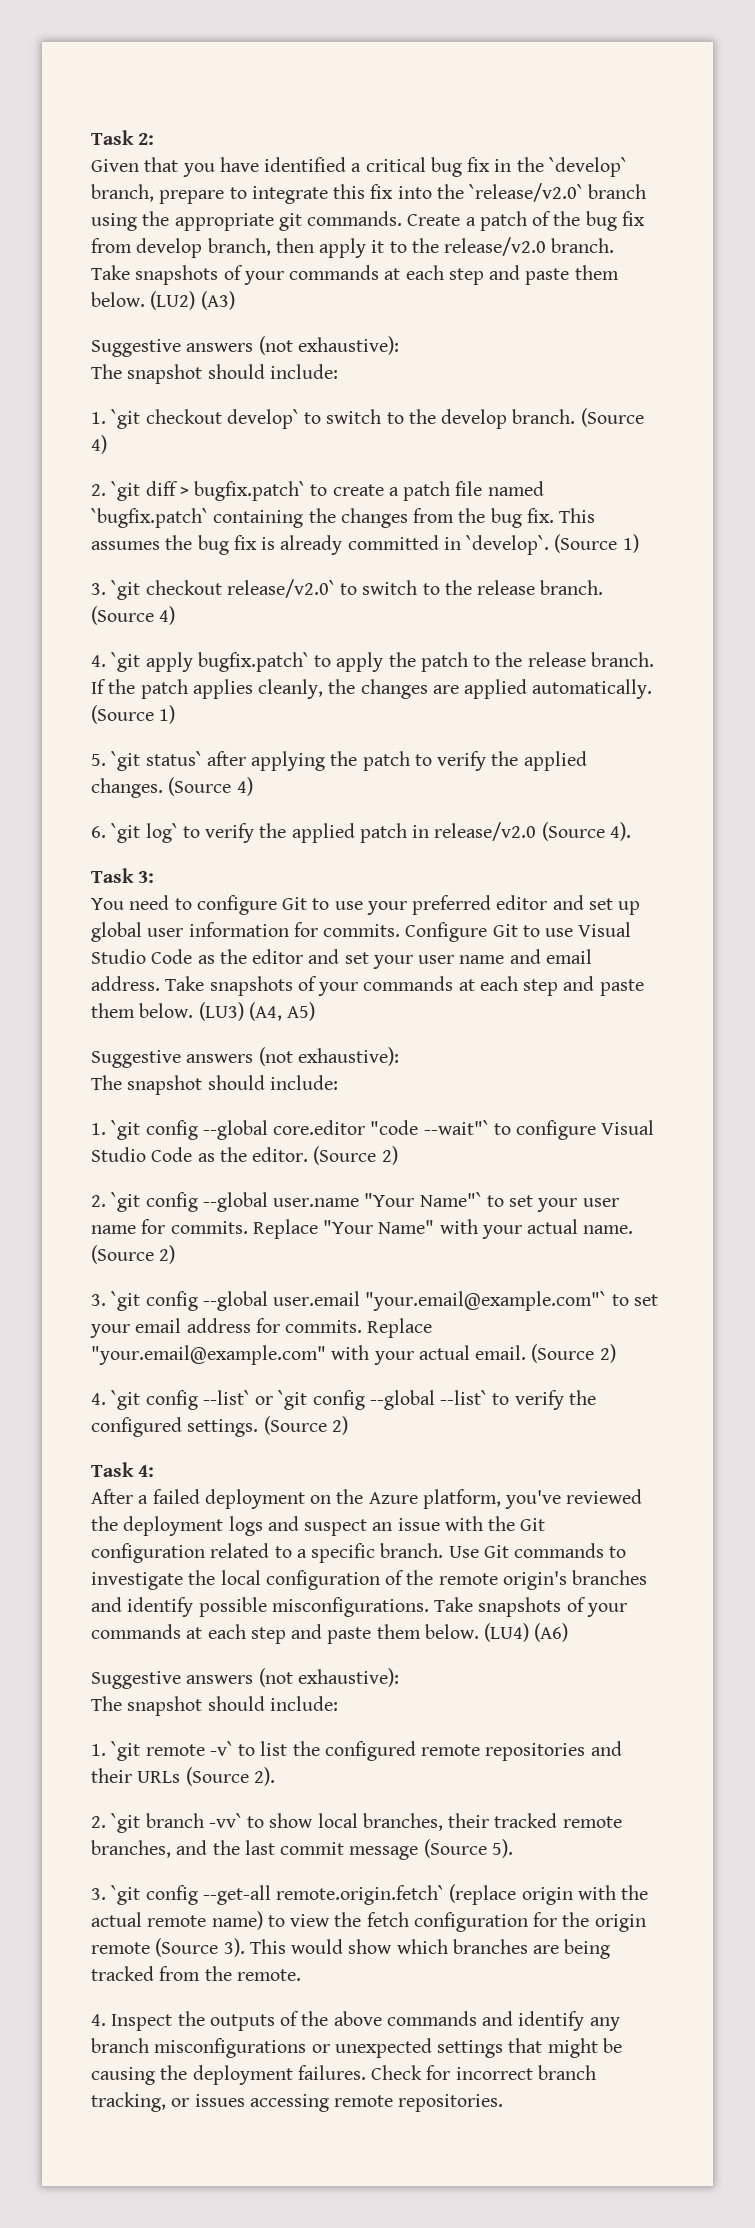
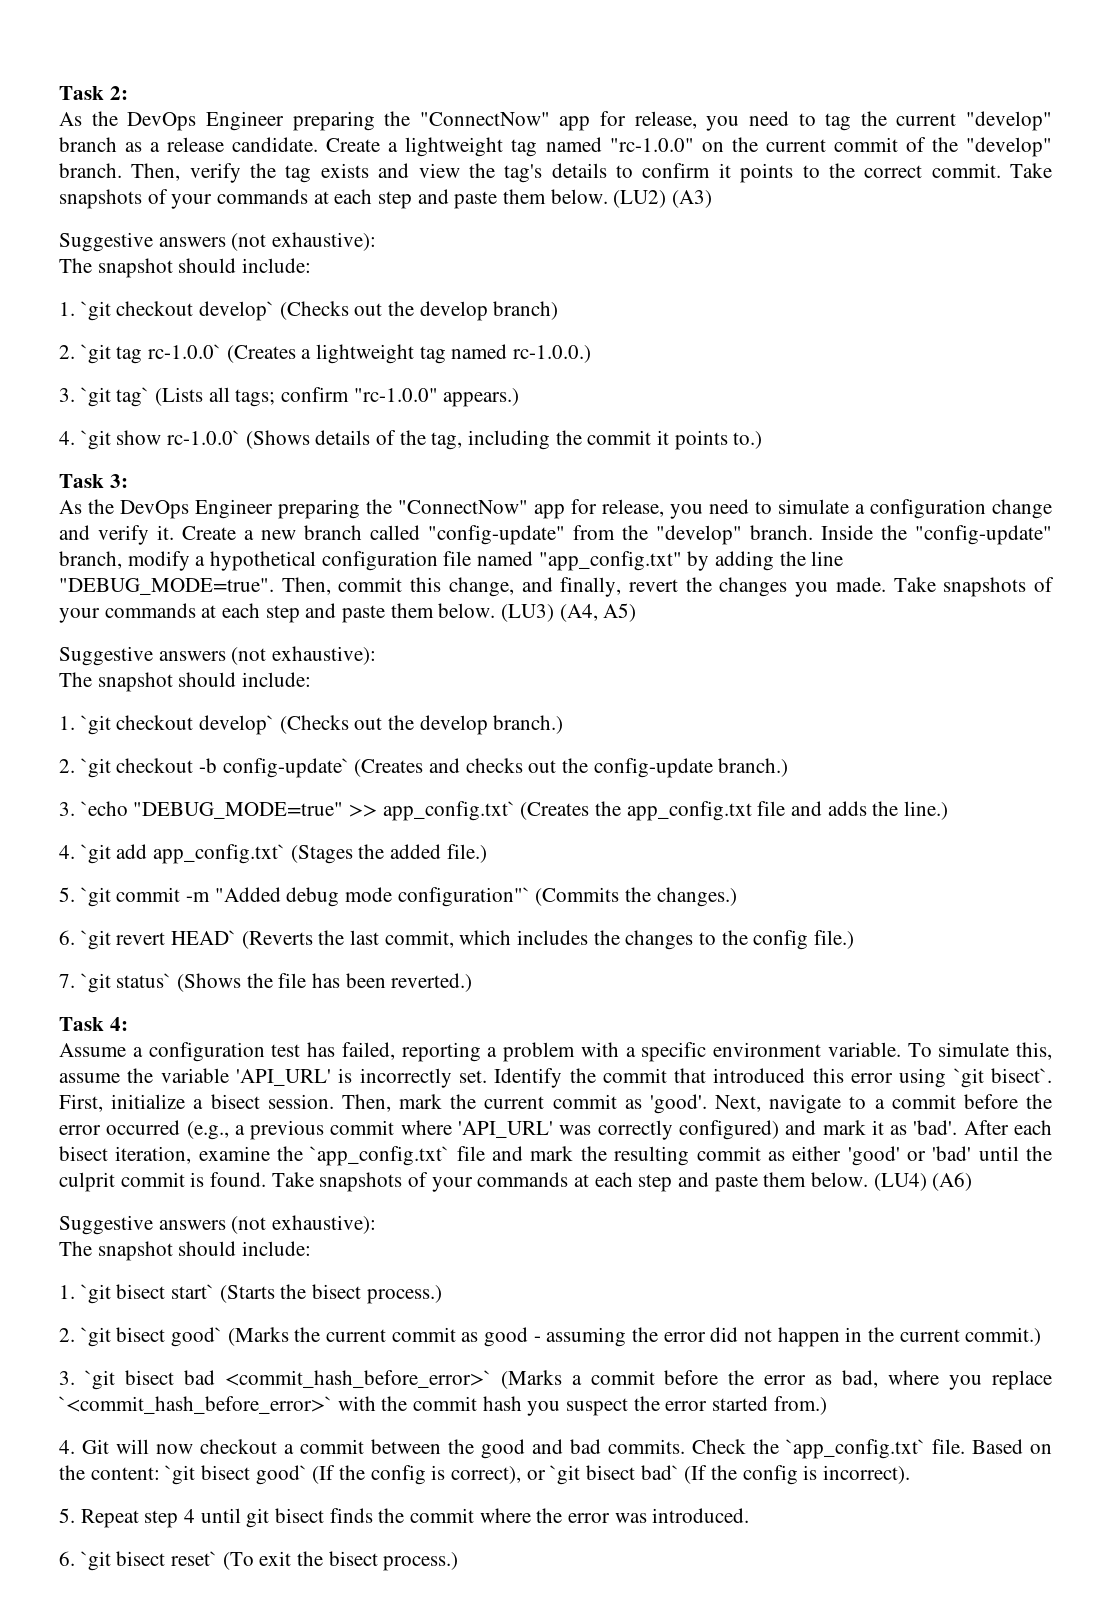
- Given that you have identified a critical bug fix in the `develop` branch, prepare to integrate this fix into the `release/v2.0` branch using the appropriate git commands. Create a patch of the bug fix from develop branch, then apply it to the release/v2.0 branch.
+ As the DevOps Engineer preparing the "ConnectNow" app for release, you need to tag the current "develop" branch as a release candidate. Create a lightweight tag named "rc-1.0.0" on the current commit of the "develop" branch. Then, verify the tag exists and view the tag's details to confirm it points to the correct commit.
- 1. `git checkout develop` to switch to the develop branch. (Source 4)
- 2. `git diff > bugfix.patch` to create a patch file named `bugfix.patch` containing the changes from the bug fix. This assumes the bug fix is already committed in `develop`. (Source 1)
- 3. `git checkout release/v2.0` to switch to the release branch. (Source 4)
- 4. `git apply bugfix.patch` to apply the patch to the release branch. If the patch applies cleanly, the changes are applied automatically. (Source 1)
- 5. `git status` after applying the patch to verify the applied changes. (Source 4)
- 6. `git log` to verify the applied patch in release/v2.0 (Source 4).
+ 1. `git checkout develop` (Checks out the develop branch)
+ 2. `git tag rc-1.0.0` (Creates a lightweight tag named rc-1.0.0.)
+ 3. `git tag` (Lists all tags; confirm "rc-1.0.0" appears.)
+ 4. `git show rc-1.0.0` (Shows details of the tag, including the commit it points to.)
  Task 3:
- You need to configure Git to use your preferred editor and set up global user information for commits. Configure Git to use Visual Studio Code as the editor and set your user name and email address.
+ As the DevOps Engineer preparing the "ConnectNow" app for release, you need to simulate a configuration change and verify it. Create a new branch called "config-update" from the "develop" branch. Inside the "config-update" branch, modify a hypothetical configuration file named "app_config.txt" by adding the line "DEBUG_MODE=true". Then, commit this change, and finally, revert the changes you made.
- 1. `git config --global core.editor "code --wait"` to configure Visual Studio Code as the editor. (Source 2)
- 2. `git config --global user.name "Your Name"` to set your user name for commits. Replace "Your Name" with your actual name. (Source 2)
- 3. `git config --global user.email "your.email@example.com"` to set your email address for commits. Replace "your.email@example.com" with your actual email. (Source 2)
- 4. `git config --list` or `git config --global --list` to verify the configured settings. (Source 2)
+ 1. `git checkout develop` (Checks out the develop branch.)
+ 2. `git checkout -b config-update` (Creates and checks out the config-update branch.)
+ 3. `echo "DEBUG_MODE=true" >> app_config.txt` (Creates the app_config.txt file and adds the line.)
+ 4. `git add app_config.txt` (Stages the added file.)
+ 5. `git commit -m "Added debug mode configuration"` (Commits the changes.)
+ 6. `git revert HEAD` (Reverts the last commit, which includes the changes to the config file.)
+ 7. `git status` (Shows the file has been reverted.)
  Task 4:
- After a failed deployment on the Azure platform, you've reviewed the deployment logs and suspect an issue with the Git configuration related to a specific branch. Use Git commands to investigate the local configuration of the remote origin's branches and identify possible misconfigurations.
+ Assume a configuration test has failed, reporting a problem with a specific environment variable. To simulate this, assume the variable 'API_URL' is incorrectly set. Identify the commit that introduced this error using `git bisect`. First, initialize a bisect session. Then, mark the current commit as 'good'. Next, navigate to a commit before the error occurred (e.g., a previous commit where 'API_URL' was correctly configured) and mark it as 'bad'. After each bisect iteration, examine the `app_config.txt` file and mark the resulting commit as either 'good' or 'bad' until the culprit commit is found.
- 1. `git remote -v` to list the configured remote repositories and their URLs (Source 2).
- 2. `git branch -vv` to show local branches, their tracked remote branches, and the last commit message (Source 5).
- 3. `git config --get-all remote.origin.fetch` (replace origin with the actual remote name) to view the fetch configuration for the origin remote (Source 3). This would show which branches are being tracked from the remote.
- 4. Inspect the outputs of the above commands and identify any branch misconfigurations or unexpected settings that might be causing the deployment failures. Check for incorrect branch tracking, or issues accessing remote repositories.
+ 1. `git bisect start` (Starts the bisect process.)
+ 2. `git bisect good` (Marks the current commit as good - assuming the error did not happen in the current commit.)
+ 3. `git bisect bad <commit_hash_before_error>` (Marks a commit before the error as bad, where you replace `<commit_hash_before_error>` with the commit hash you suspect the error started from.)
+ 4. Git will now checkout a commit between the good and bad commits. Check the `app_config.txt` file. Based on the content: `git bisect good` (If the config is correct), or `git bisect bad` (If the config is incorrect).
+ 5. Repeat step 4 until git bisect finds the commit where the error was introduced.
+ 6. `git bisect reset` (To exit the bisect process.)

